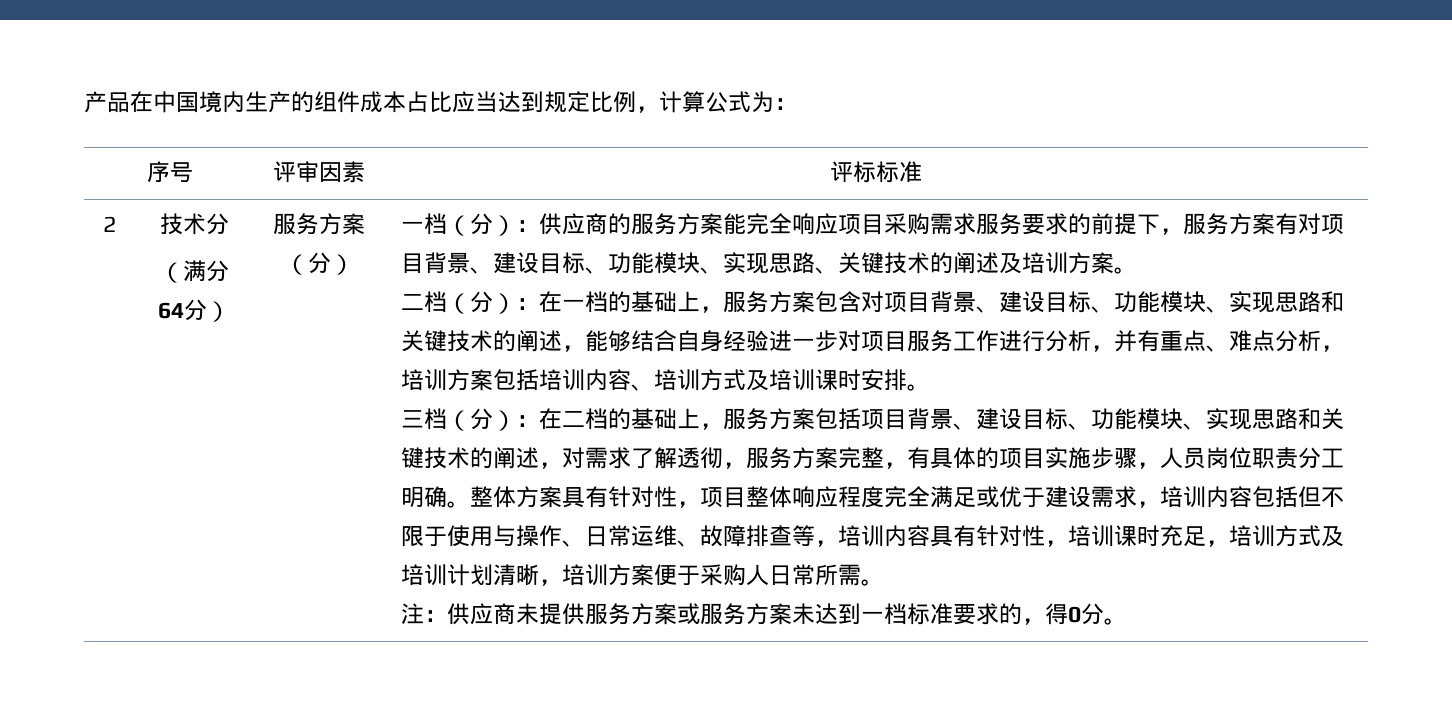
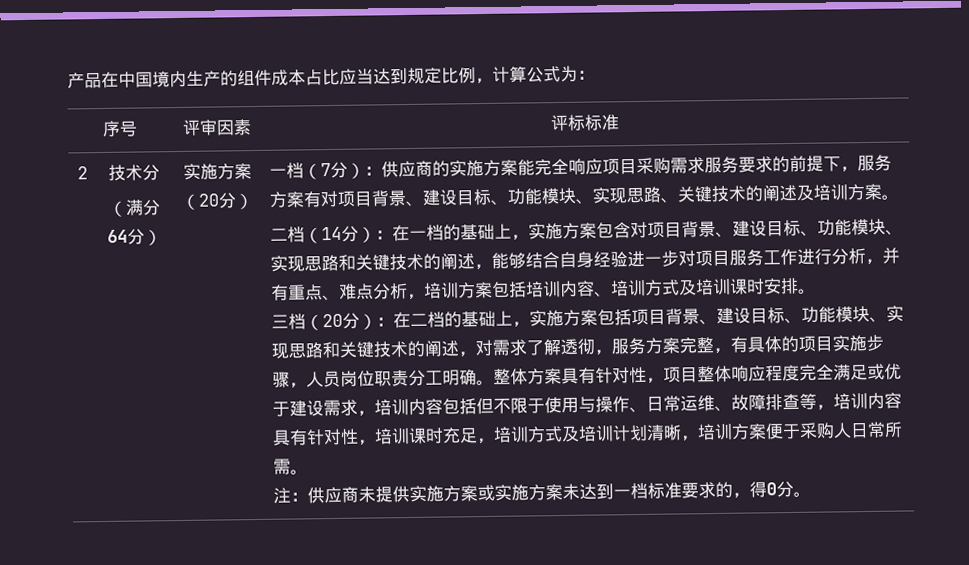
- 服务方案（分）
+ 实施方案（20分）
- 一档（分）：供应商的服务方案能完全响应项目采购需求服务要求的前提下，服务方案有对项目背景、建设目标、功能模块、实现思路、关键技术的阐述及培训方案。
+ 一档（7分）：供应商的实施方案能完全响应项目采购需求服务要求的前提下，服务方案有对项目背景、建设目标、功能模块、实现思路、关键技术的阐述及培训方案。
- 二档（分）：在一档的基础上，服务方案包含对项目背景、建设目标、功能模块、实现思路和关键技术的阐述，能够结合自身经验进一步对项目服务工作进行分析，并有重点、难点分析，培训方案包括培训内容、培训方式及培训课时安排。
+ 二档（14分）：在一档的基础上，实施方案包含对项目背景、建设目标、功能模块、实现思路和关键技术的阐述，能够结合自身经验进一步对项目服务工作进行分析，并有重点、难点分析，培训方案包括培训内容、培训方式及培训课时安排。
- 三档（分）：在二档的基础上，服务方案包括项目背景、建设目标、功能模块、实现思路和关键技术的阐述，对需求了解透彻，服务方案完整，有具体的项目实施步骤，人员岗位职责分工明确。
+ 三档（20分）：在二档的基础上，实施方案包括项目背景、建设目标、功能模块、实现思路和关键技术的阐述，对需求了解透彻，服务方案完整，有具体的项目实施步骤，人员岗位职责分工明确。
- 注：供应商未提供服务方案或服务方案未达到一档标准要求的，得0分。
+ 注：供应商未提供实施方案或实施方案未达到一档标准要求的，得0分。

